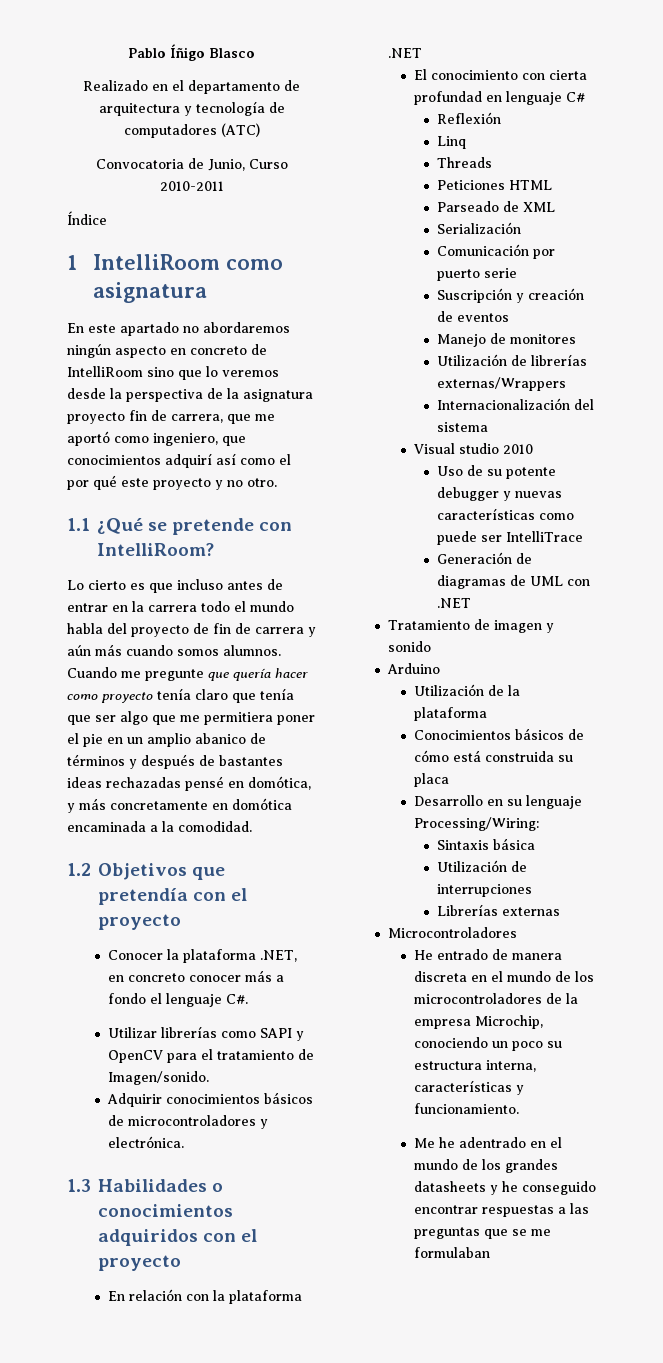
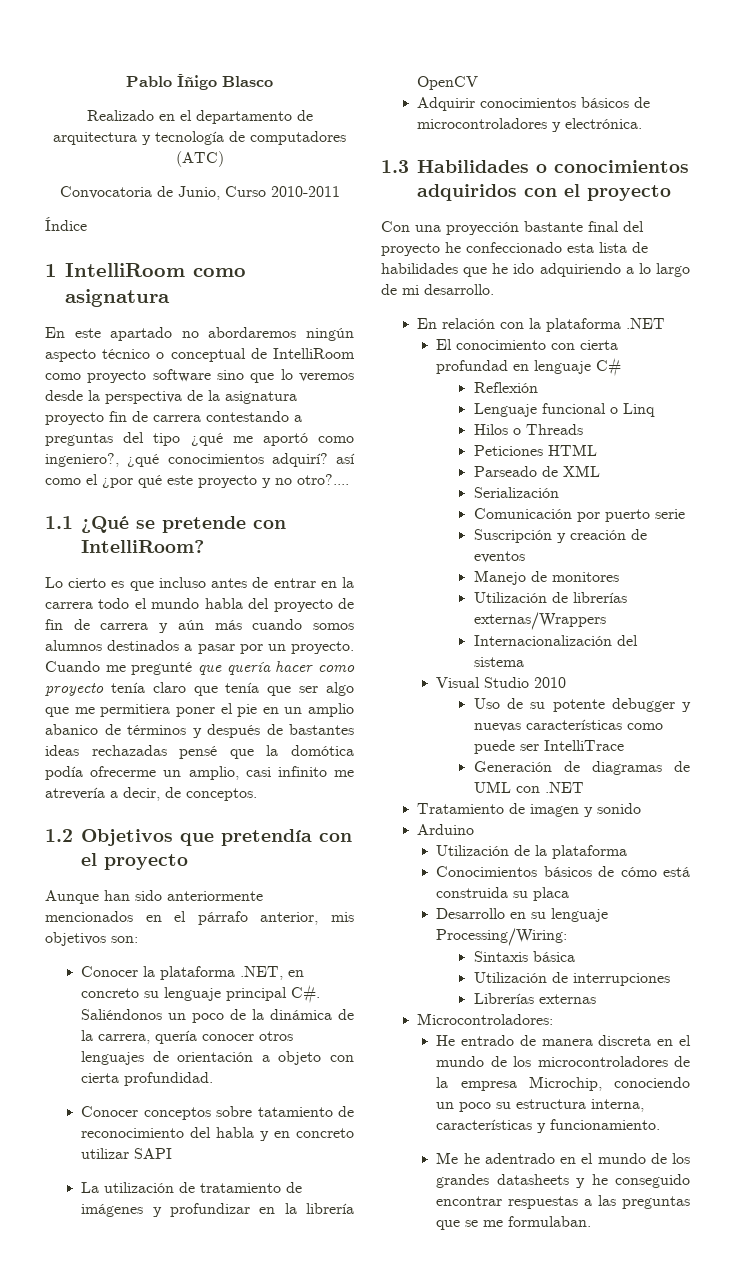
- En este apartado no abordaremos ningún aspecto en concreto de IntelliRoom sino que lo veremos desde la perspectiva de la asignatura proyecto fin de carrera, que me aportó como ingeniero, que conocimientos adquirí así como el por qué este proyecto y no otro.
+ En este apartado no abordaremos ningún aspecto técnico o conceptual de IntelliRoom como proyecto software sino que lo veremos desde la perspectiva de la asignatura proyecto fin de carrera contestando a preguntas del tipo ¿qué me aportó como ingeniero?, ¿qué conocimientos adquirí? así como el ¿por qué este proyecto y no otro?....
- Lo cierto es que incluso antes de entrar en la carrera todo el mundo habla del proyecto de fin de carrera y aún más cuando somos alumnos.
+ Lo cierto es que incluso antes de entrar en la carrera todo el mundo habla del proyecto de fin de carrera y aún más cuando somos alumnos destinados a pasar por un proyecto.
- Cuando me pregunte que quería hacer como proyecto tenía claro que tenía que ser algo que me permitiera poner el pie en un amplio abanico de términos y después de bastantes ideas rechazadas pensé en domótica, y más concretamente en domótica encaminada a la comodidad.
+ Cuando me pregunté que quería hacer como proyecto tenía claro que tenía que ser algo que me permitiera poner el pie en un amplio abanico de términos y después de bastantes ideas rechazadas pensé que la domótica podía ofrecerme un amplio, casi infinito me atrevería a decir, de conceptos.
+ Aunque han sido anteriormente mencionados en el párrafo anterior, mis objetivos son:
- Conocer la plataforma .NET, en concreto conocer más a fondo el lenguaje C#.
- Utilizar librerías como SAPI y OpenCV para el tratamiento de Imagen/sonido.
+ Conocer la plataforma .NET, en concreto su lenguaje principal C#. Saliéndonos un poco de la dinámica de la carrera, quería conocer otros lenguajes de orientación a objeto con cierta profundidad.
+ Conocer conceptos sobre tatamiento de reconocimiento del habla y en concreto utilizar SAPI
+ La utilización de tratamiento de imágenes y profundizar en la librería OpenCV
+ Con una proyección bastante final del proyecto he confeccionado esta lista de habilidades que he ido adquiriendo a lo largo de mi desarrollo.
- Linq
+ Lenguaje funcional o Linq
- Threads
+ Hilos o Threads
- Visual studio 2010
+ Visual Studio 2010
- Microcontroladores
+ Microcontroladores:
- Me he adentrado en el mundo de los grandes datasheets y he conseguido encontrar respuestas a las preguntas que se me formulaban
+ Me he adentrado en el mundo de los grandes datasheets y he conseguido encontrar respuestas a las preguntas que se me formulaban.

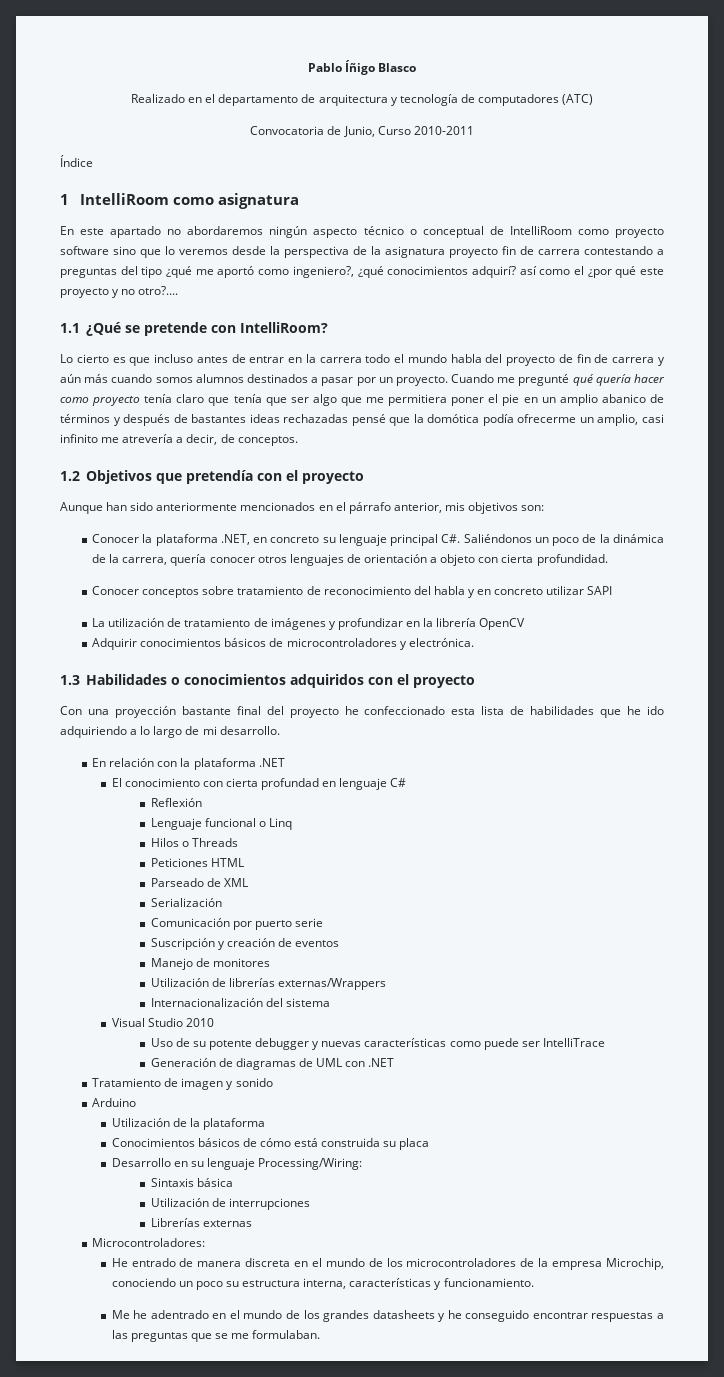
- Cuando me pregunté que quería hacer como proyecto tenía claro que tenía que ser algo que me permitiera poner el pie en un amplio abanico de términos y después de bastantes ideas rechazadas pensé que la domótica podía ofrecerme un amplio, casi infinito me atrevería a decir, de conceptos.
+ Cuando me pregunté qué quería hacer como proyecto tenía claro que tenía que ser algo que me permitiera poner el pie en un amplio abanico de términos y después de bastantes ideas rechazadas pensé que la domótica podía ofrecerme un amplio, casi infinito me atrevería a decir, de conceptos.
- Conocer conceptos sobre tatamiento de reconocimiento del habla y en concreto utilizar SAPI
+ Conocer conceptos sobre tratamiento de reconocimiento del habla y en concreto utilizar SAPI

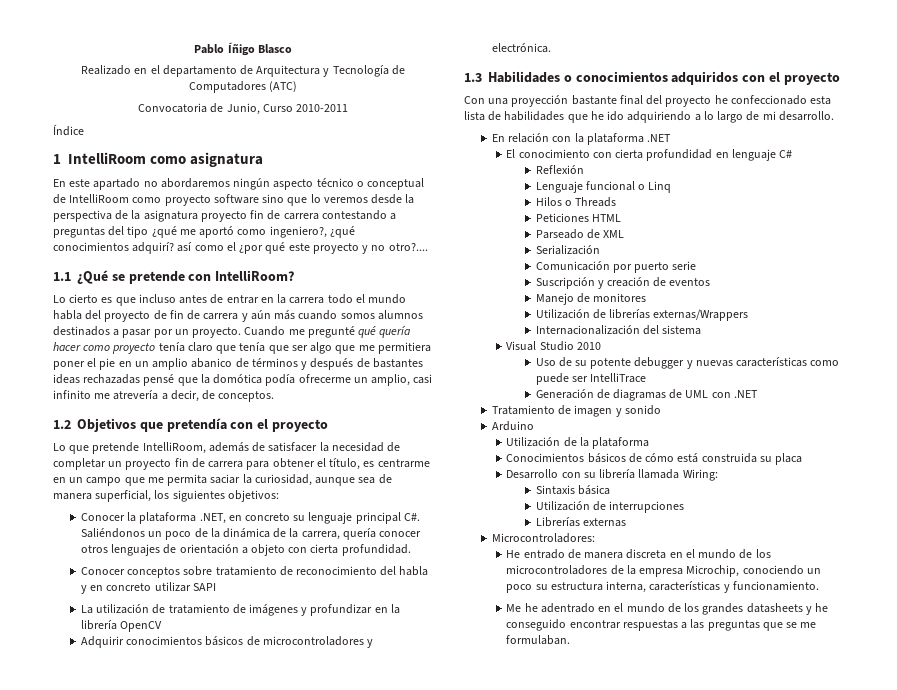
- Realizado en el departamento de arquitectura y tecnología de computadores (ATC)
+ Realizado en el departamento de Arquitectura y Tecnología de Computadores (ATC)
- Aunque han sido anteriormente mencionados en el párrafo anterior, mis objetivos son:
+ Lo que pretende IntelliRoom, además de satisfacer la necesidad de completar un proyecto fin de carrera para obtener el título, es centrarme en un campo que me permita saciar la curiosidad, aunque sea de manera superficial, los siguientes objetivos:
- El conocimiento con cierta profundad en lenguaje C#
+ El conocimiento con cierta profundidad en lenguaje C#
- Desarrollo en su lenguaje Processing/Wiring:
+ Desarrollo con su librería llamada Wiring:

